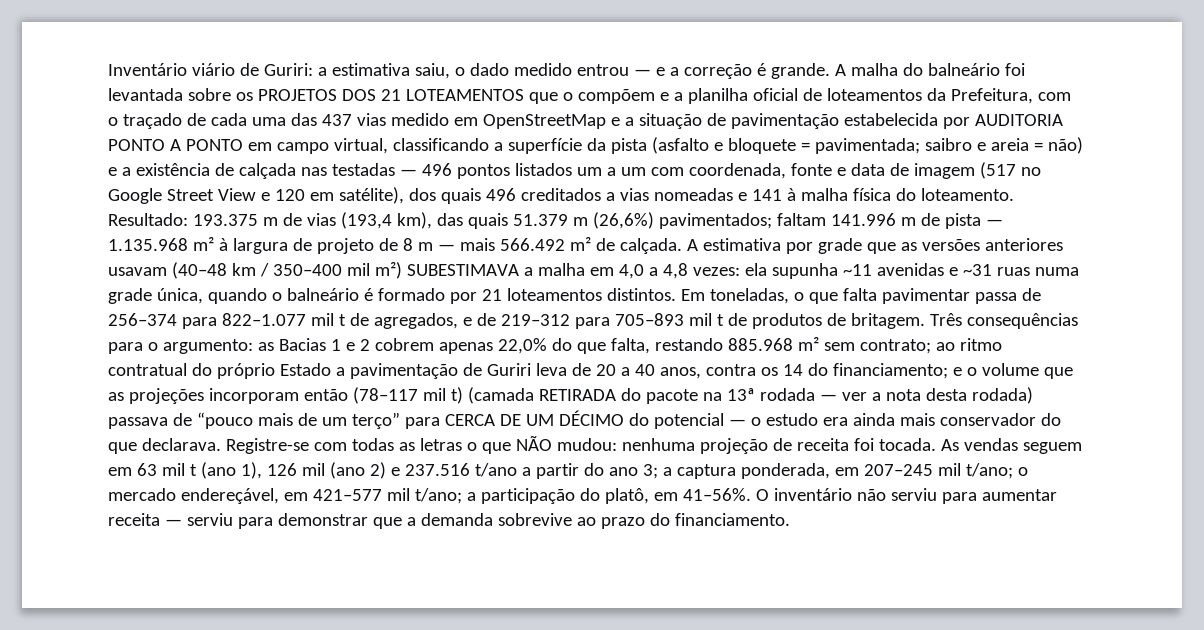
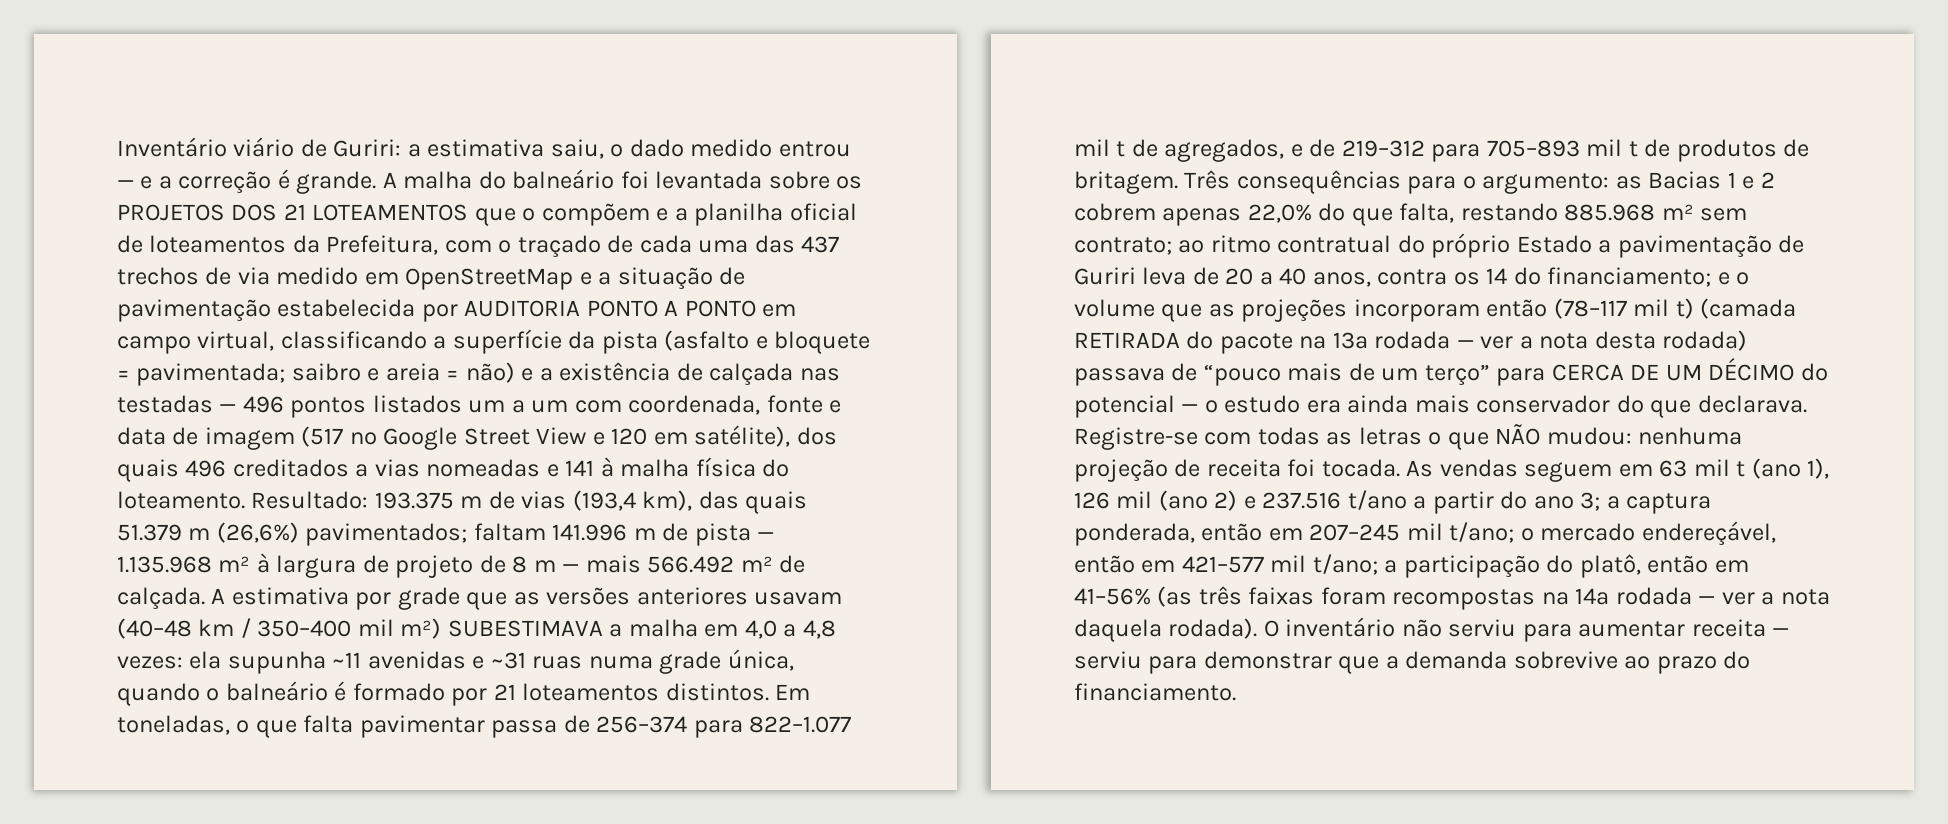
- A malha do balneário foi levantada sobre os PROJETOS DOS 21 LOTEAMENTOS que o compõem e a planilha oficial de loteamentos da Prefeitura, com o traçado de cada uma das 437 vias medido em OpenStreetMap e a situação de pavimentação estabelecida por AUDITORIA PONTO A PONTO em campo virtual, classificando a superfície da pista (asfalto e bloquete = pavimentada;
+ A malha do balneário foi levantada sobre os PROJETOS DOS 21 LOTEAMENTOS que o compõem e a planilha oficial de loteamentos da Prefeitura, com o traçado de cada uma das 437 trechos de via medido em OpenStreetMap e a situação de pavimentação estabelecida por AUDITORIA PONTO A PONTO em campo virtual, classificando a superfície da pista (asfalto e bloquete = pavimentada;
- As vendas seguem em 63 mil t (ano 1), 126 mil (ano 2) e 237.516 t/ano a partir do ano 3; a captura ponderada, em 207–245 mil t/ano; o mercado endereçável, em 421–577 mil t/ano; a participação do platô, em 41–56%.
+ As vendas seguem em 63 mil t (ano 1), 126 mil (ano 2) e 237.516 t/ano a partir do ano 3; a captura ponderada, então em 207–245 mil t/ano; o mercado endereçável, então em 421–577 mil t/ano; a participação do platô, então em 41–56% (as três faixas foram recompostas na 14ª rodada — ver a nota daquela rodada).

